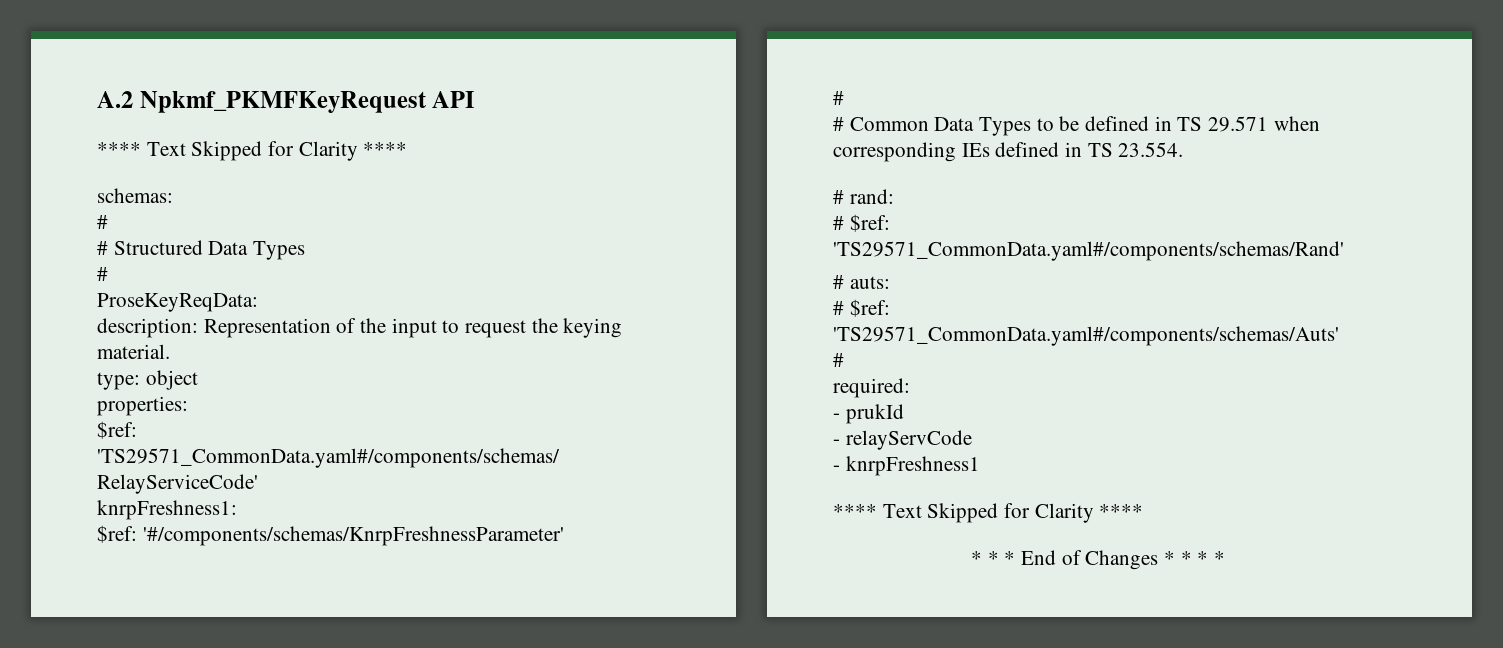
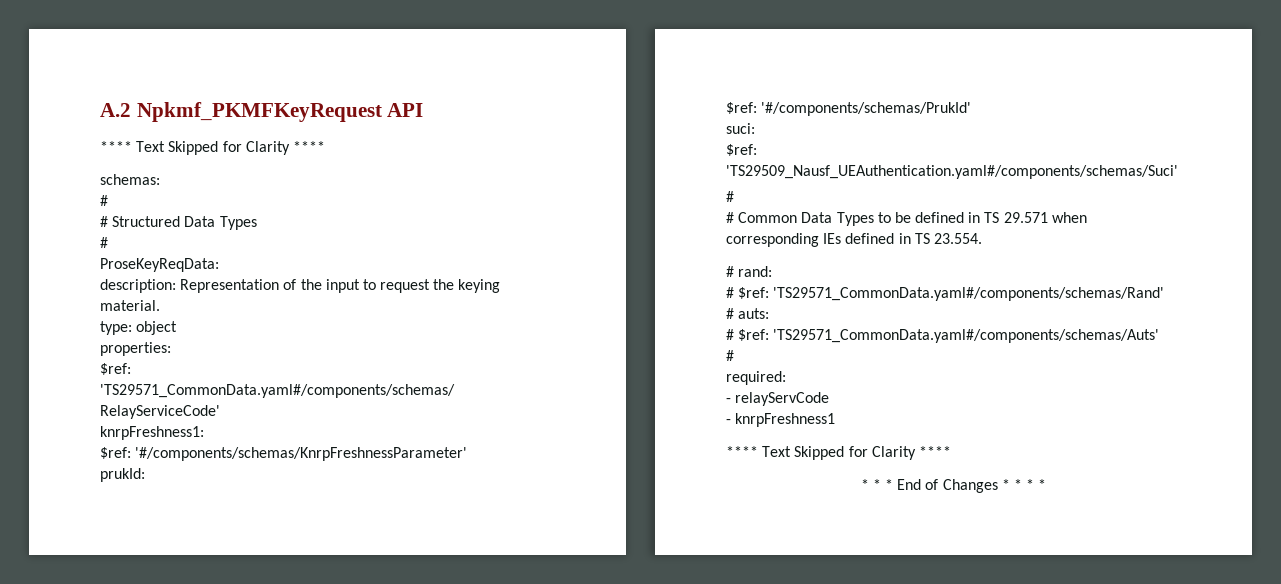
+ prukId:
+ $ref: '#/components/schemas/PrukId'
+ suci:
+ $ref: 'TS29509_Nausf_UEAuthentication.yaml#/components/schemas/Suci'
- - prukId

